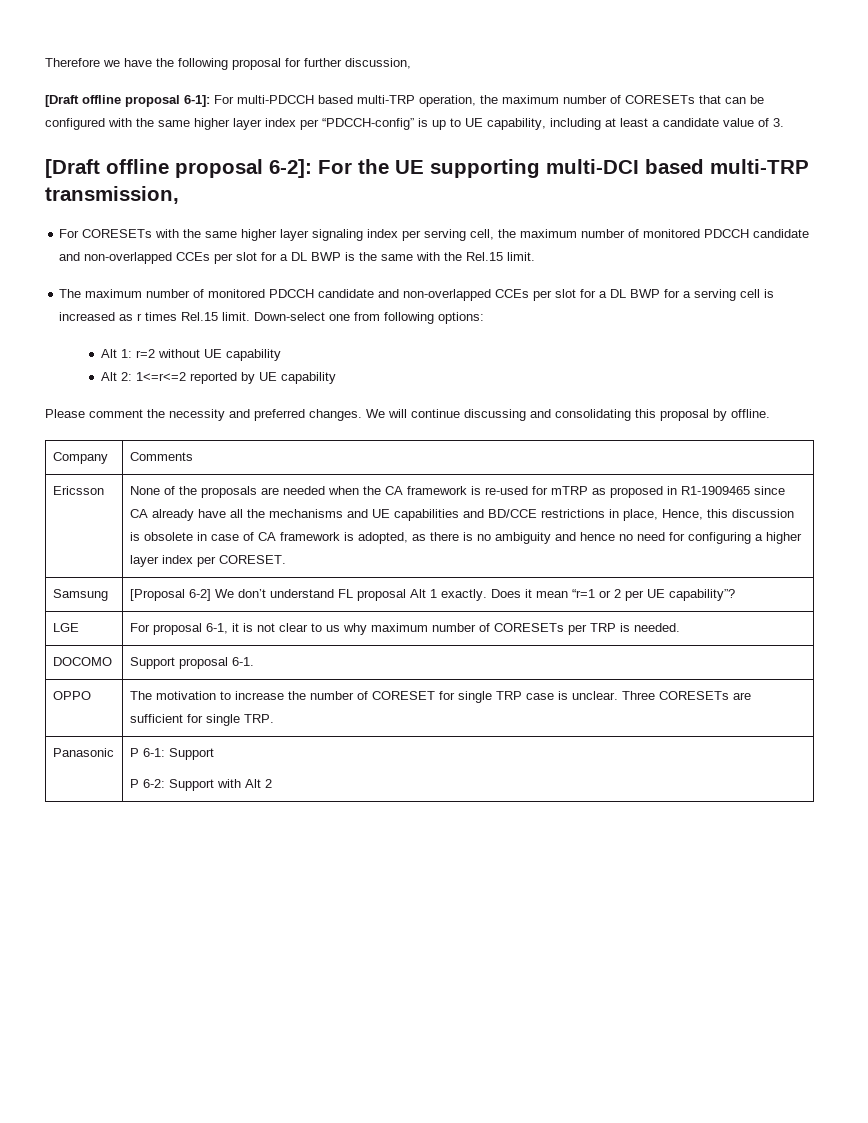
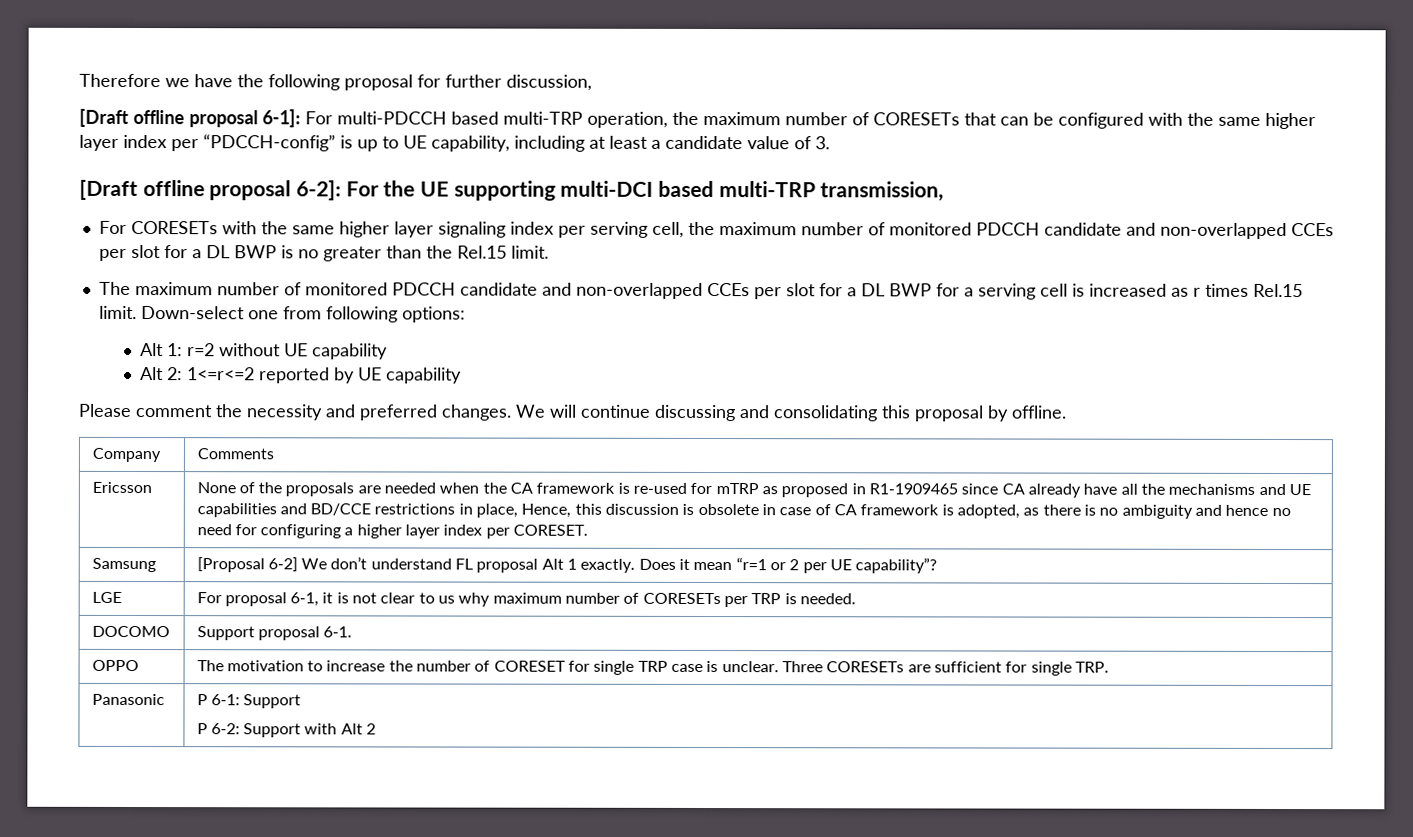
- For CORESETs with the same higher layer signaling index per serving cell, the maximum number of monitored PDCCH candidate and non-overlapped CCEs per slot for a DL BWP is the same with the Rel.15 limit.
+ For CORESETs with the same higher layer signaling index per serving cell, the maximum number of monitored PDCCH candidate and non-overlapped CCEs per slot for a DL BWP is no greater than the Rel.15 limit.

